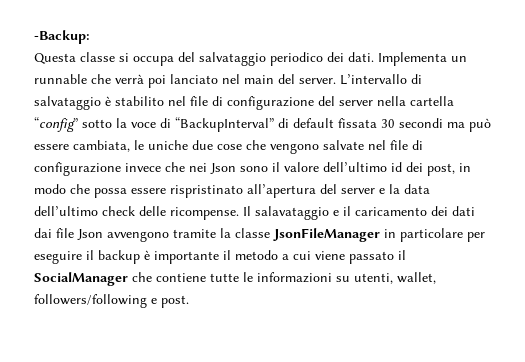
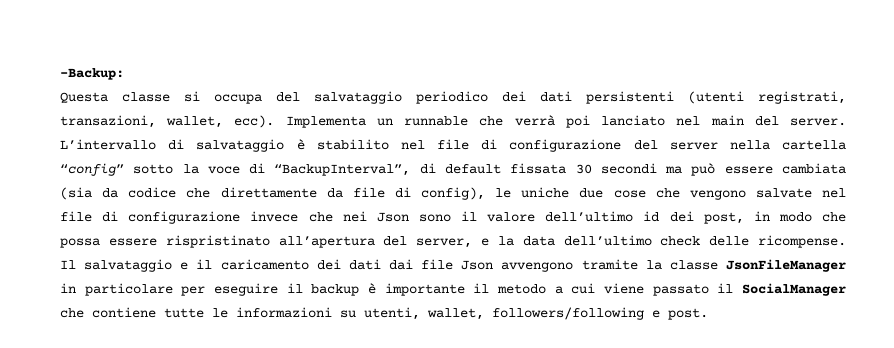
- Questa classe si occupa del salvataggio periodico dei dati.
+ Questa classe si occupa del salvataggio periodico dei dati persistenti (utenti registrati, transazioni, wallet, ecc).
- L’intervallo di salvataggio è stabilito nel file di configurazione del server nella cartella “config” sotto la voce di “BackupInterval” di default fissata 30 secondi ma può essere cambiata, le uniche due cose che vengono salvate nel file di configurazione invece che nei Json sono il valore dell’ultimo id dei post, in modo che possa essere rispristinato all’apertura del server e la data dell’ultimo check delle ricompense.
+ L’intervallo di salvataggio è stabilito nel file di configurazione del server nella cartella “config” sotto la voce di “BackupInterval”, di default fissata 30 secondi ma può essere cambiata (sia da codice che direttamente da file di config), le uniche due cose che vengono salvate nel file di configurazione invece che nei Json sono il valore dell’ultimo id dei post, in modo che possa essere rispristinato all’apertura del server, e la data dell’ultimo check delle ricompense.
- Il salavataggio e il caricamento dei dati dai file Json avvengono tramite la classe JsonFileManager in particolare per eseguire il backup è importante il metodo a cui viene passato il SocialManager che contiene tutte le informazioni su utenti, wallet, followers/following e post.
+ Il salvataggio e il caricamento dei dati dai file Json avvengono tramite la classe JsonFileManager in particolare per eseguire il backup è importante il metodo a cui viene passato il SocialManager che contiene tutte le informazioni su utenti, wallet, followers/following e post.

